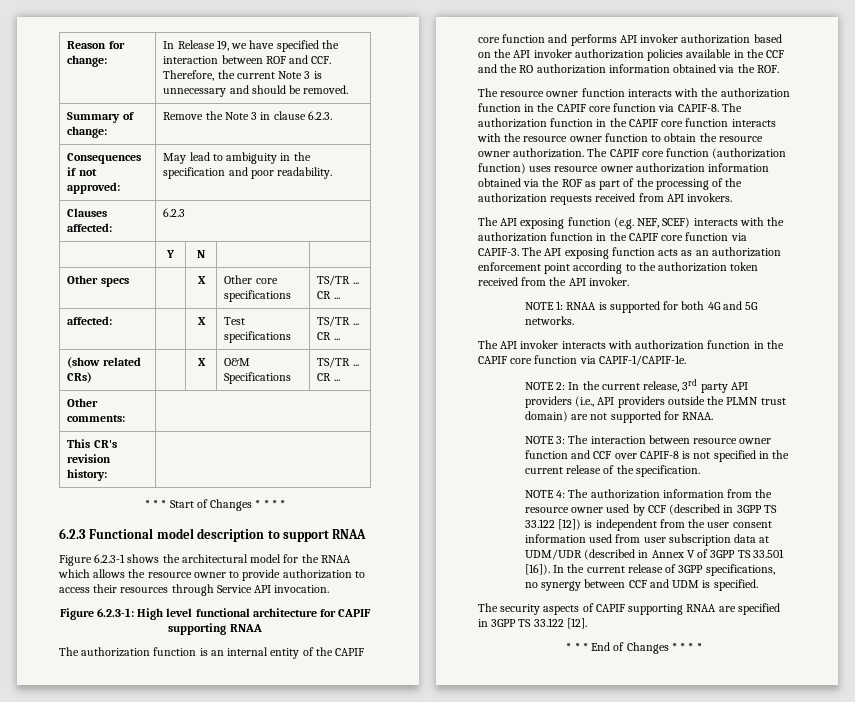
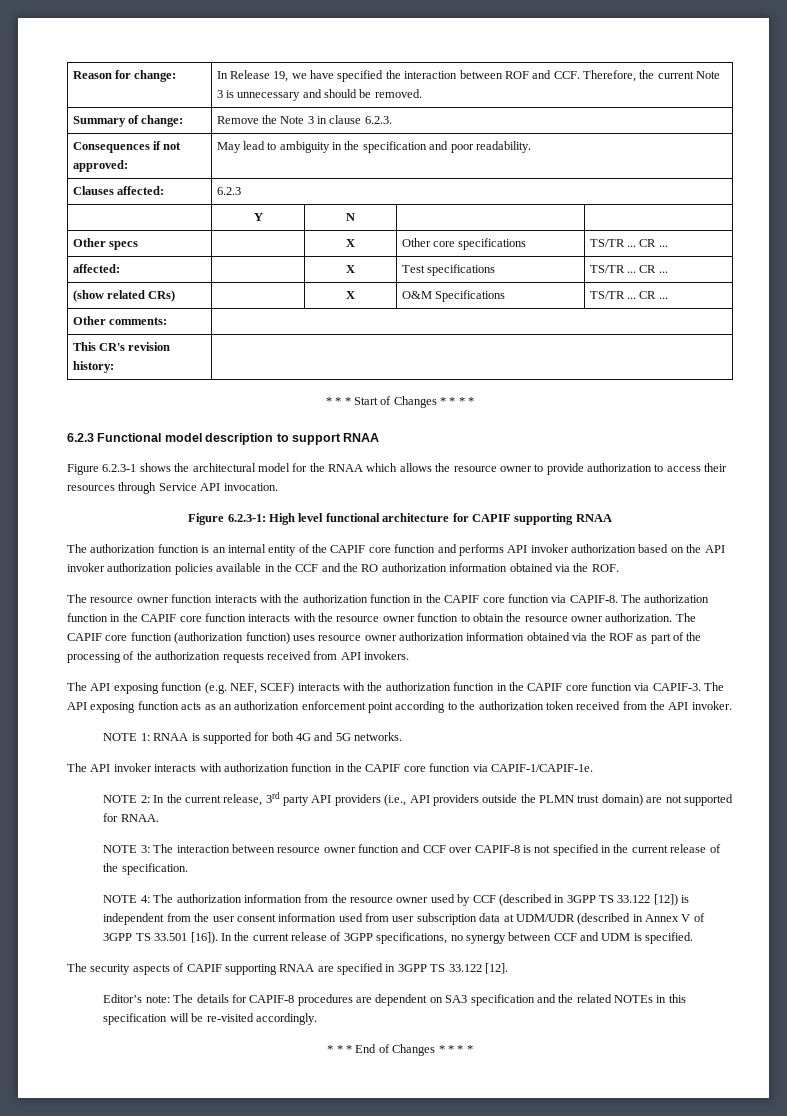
+ Editor’s note: The details for CAPIF-8 procedures are dependent on SA3 specification and the related NOTEs in this specification will be re-visited accordingly.

